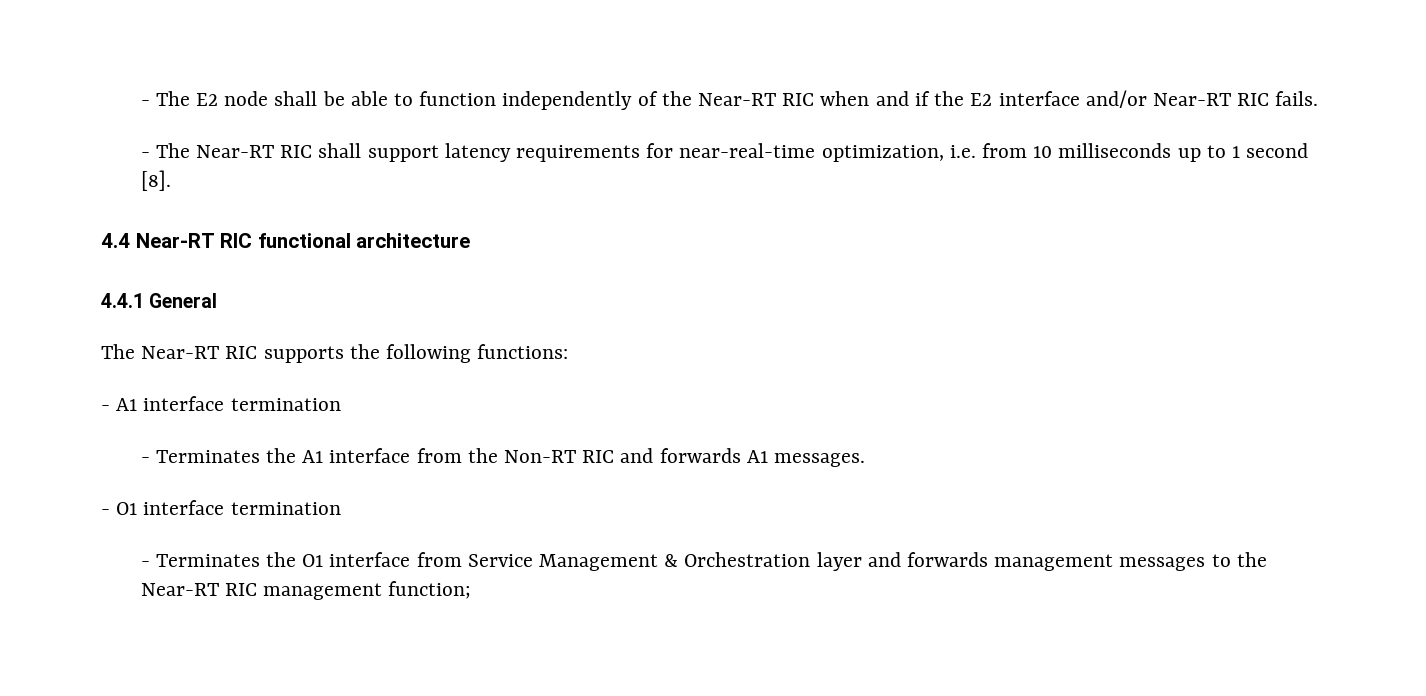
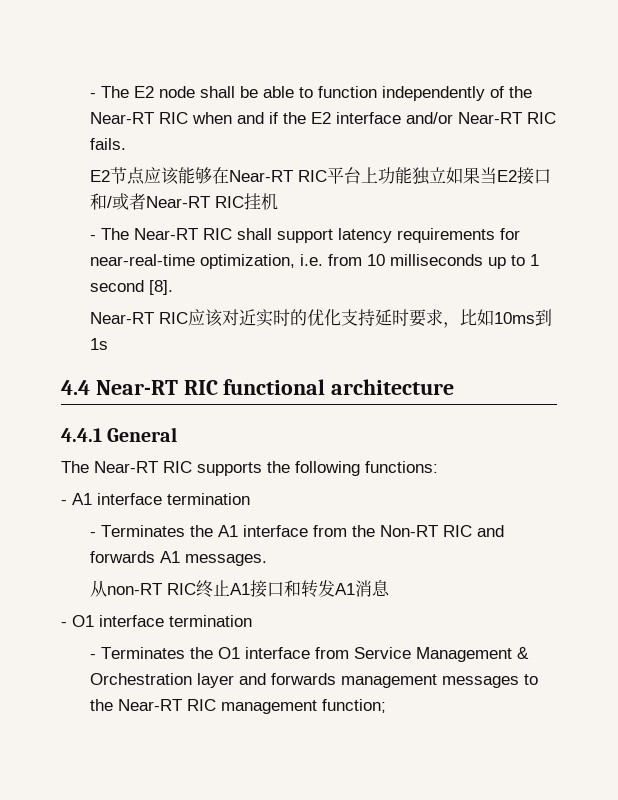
+ E2节点应该能够在Near-RT RIC平台上功能独立如果当E2接口和/或者Near-RT RIC挂机
+ Near-RT RIC应该对近实时的优化支持延时要求，比如10ms到1s
+ 从non-RT RIC终止A1接口和转发A1消息

